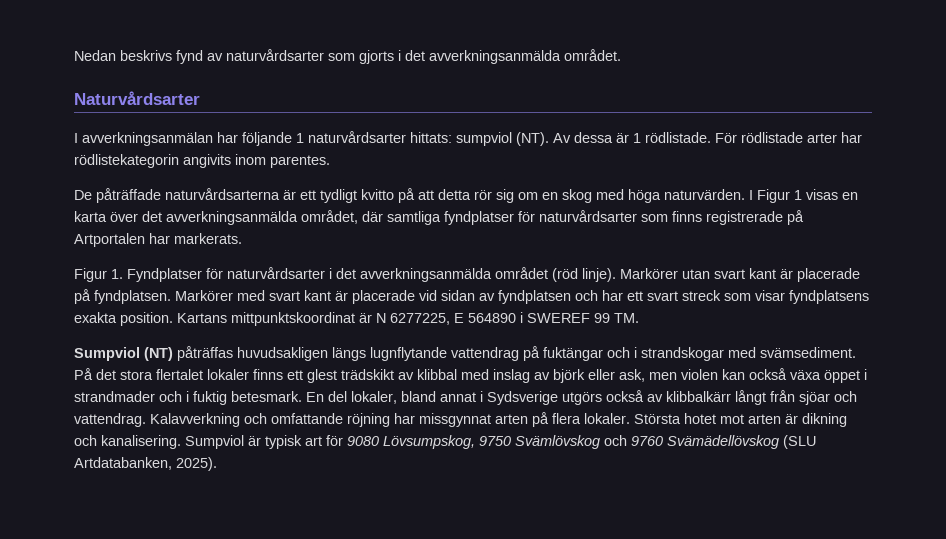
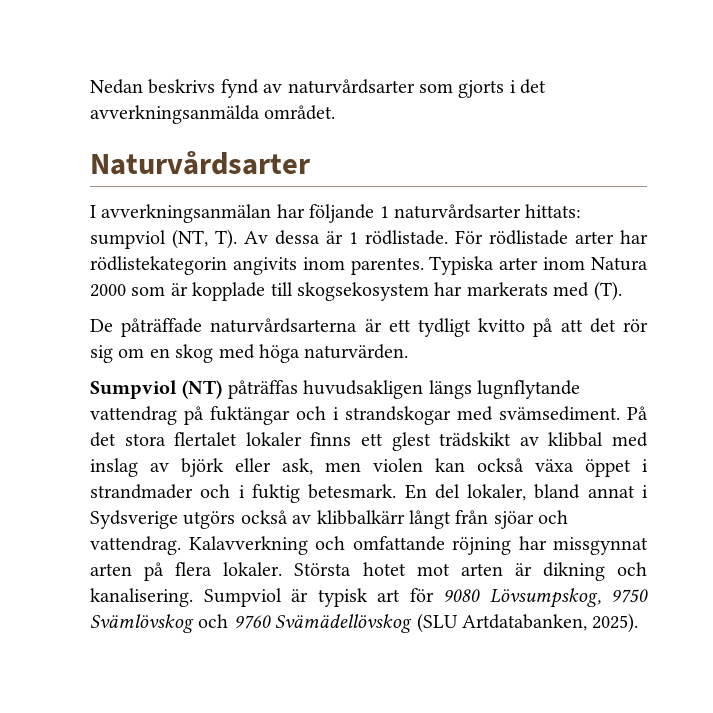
- I avverkningsanmälan har följande 1 naturvårdsarter hittats: sumpviol (NT). Av dessa är 1 rödlistade.
+ I avverkningsanmälan har följande 1 naturvårdsarter hittats: sumpviol (NT, T). Av dessa är 1 rödlistade.
+ Typiska arter inom Natura 2000 som är kopplade till skogsekosystem har markerats med (T).
- De påträffade naturvårdsarterna är ett tydligt kvitto på att detta rör sig om en skog med höga naturvärden. I Figur 1 visas en karta över det avverkningsanmälda området, där samtliga fyndplatser för naturvårdsarter som finns registrerade på Artportalen har markerats.
- Figur 1. Fyndplatser för naturvårdsarter i det avverkningsanmälda området (röd linje). Markörer utan svart kant är placerade på fyndplatsen. Markörer med svart kant är placerade vid sidan av fyndplatsen och har ett svart streck som visar fyndplatsens exakta position. Kartans mittpunktskoordinat är N 6277225, E 564890 i SWEREF 99 TM.
+ De påträffade naturvårdsarterna är ett tydligt kvitto på att det rör sig om en skog med höga naturvärden.

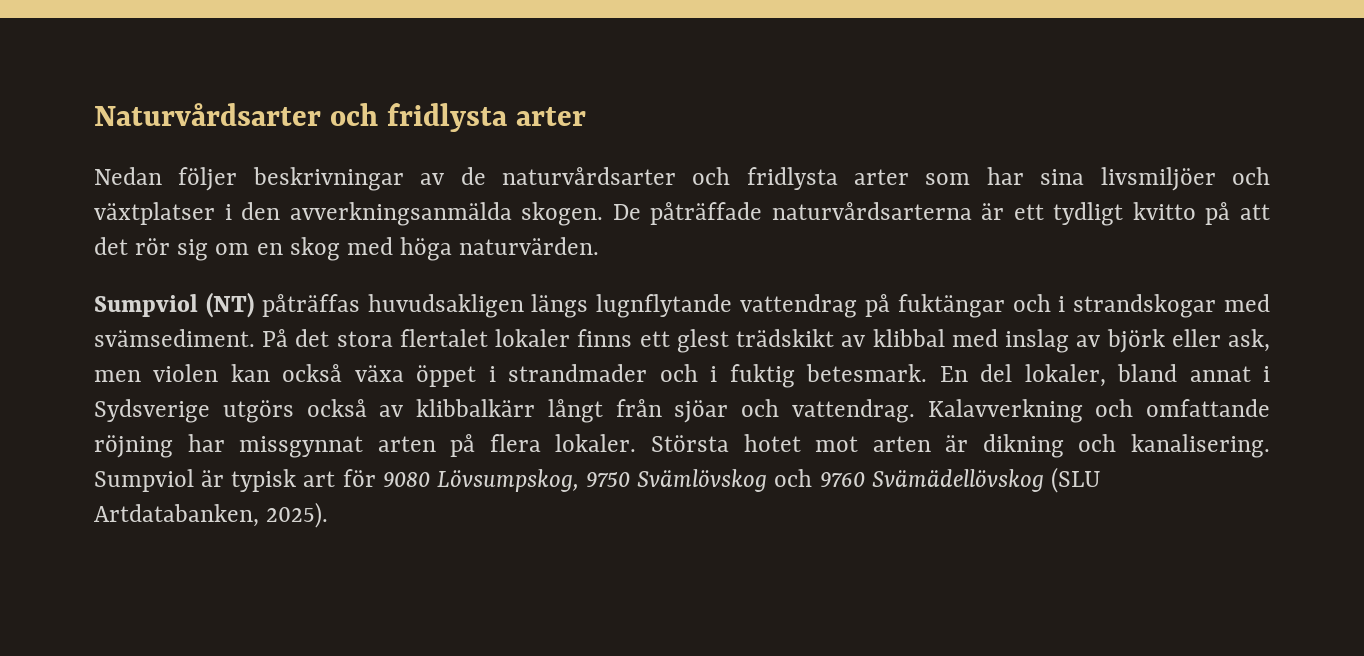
- Nedan beskrivs fynd av naturvårdsarter som gjorts i det avverkningsanmälda området.
- Naturvårdsarter
- I avverkningsanmälan har följande 1 naturvårdsarter hittats: sumpviol (NT, T). Av dessa är 1 rödlistade. För rödlistade arter har rödlistekategorin angivits inom parentes. Typiska arter inom Natura 2000 som är kopplade till skogsekosystem har markerats med (T).
- De påträffade naturvårdsarterna är ett tydligt kvitto på att det rör sig om en skog med höga naturvärden.
+ Naturvårdsarter och fridlysta arter
+ Nedan följer beskrivningar av de naturvårdsarter och fridlysta arter som har sina livsmiljöer och växtplatser i den avverkningsanmälda skogen. De påträffade naturvårdsarterna är ett tydligt kvitto på att det rör sig om en skog med höga naturvärden.

